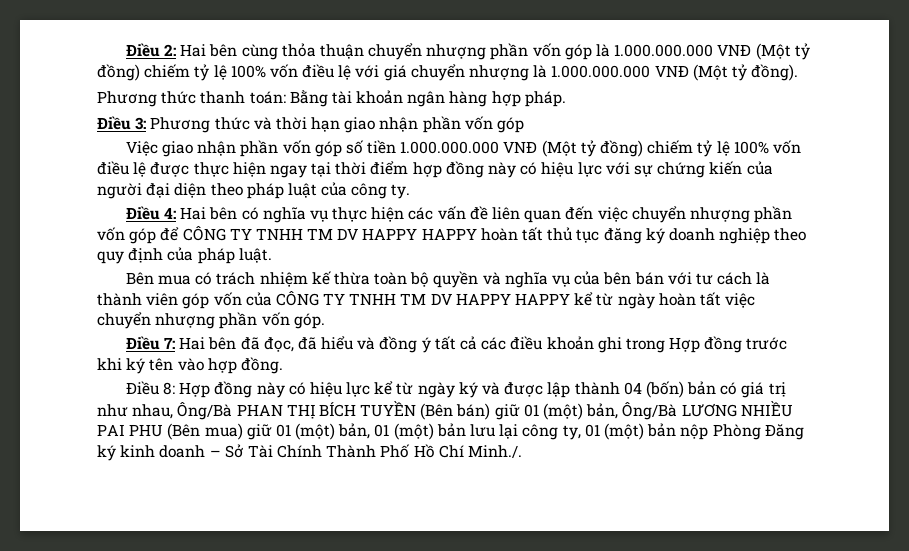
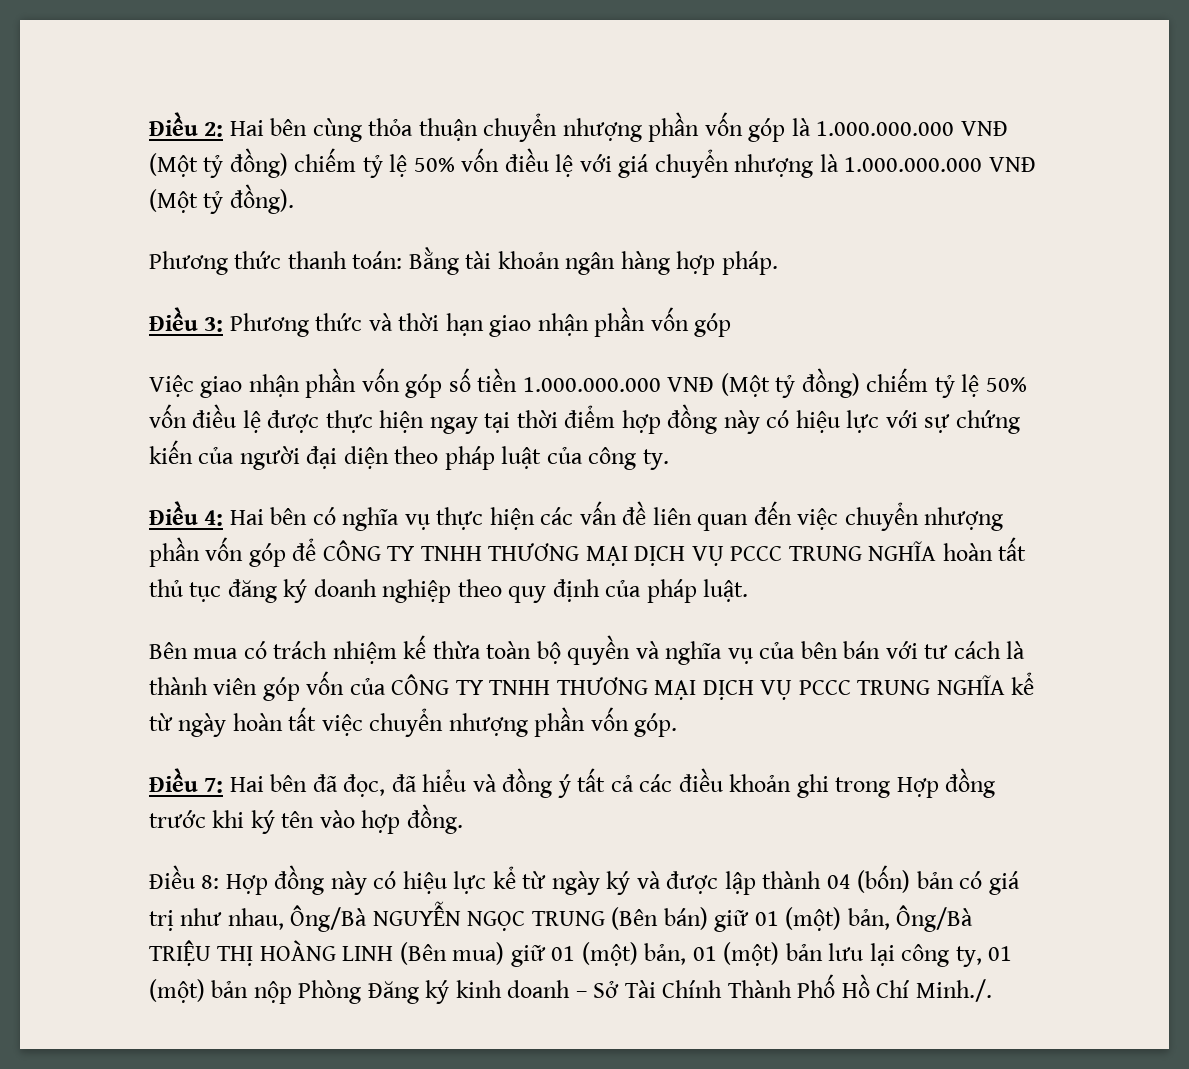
- Điều 2: Hai bên cùng thỏa thuận chuyển nhượng phần vốn góp là 1.000.000.000 VNĐ (Một tỷ đồng) chiếm tỷ lệ 100% vốn điều lệ với giá chuyển nhượng là 1.000.000.000 VNĐ (Một tỷ đồng).
+ Điều 2: Hai bên cùng thỏa thuận chuyển nhượng phần vốn góp là 1.000.000.000 VNĐ (Một tỷ đồng) chiếm tỷ lệ 50% vốn điều lệ với giá chuyển nhượng là 1.000.000.000 VNĐ (Một tỷ đồng).
- Việc giao nhận phần vốn góp số tiền 1.000.000.000 VNĐ (Một tỷ đồng) chiếm tỷ lệ 100% vốn điều lệ được thực hiện ngay tại thời điểm hợp đồng này có hiệu lực với sự chứng kiến của người đại diện theo pháp luật của công ty.
+ Việc giao nhận phần vốn góp số tiền 1.000.000.000 VNĐ (Một tỷ đồng) chiếm tỷ lệ 50% vốn điều lệ được thực hiện ngay tại thời điểm hợp đồng này có hiệu lực với sự chứng kiến của người đại diện theo pháp luật của công ty.
- Điều 4: Hai bên có nghĩa vụ thực hiện các vấn đề liên quan đến việc chuyển nhượng phần vốn góp để CÔNG TY TNHH TM DV HAPPY HAPPY hoàn tất thủ tục đăng ký doanh nghiệp theo quy định của pháp luật.
+ Điều 4: Hai bên có nghĩa vụ thực hiện các vấn đề liên quan đến việc chuyển nhượng phần vốn góp để CÔNG TY TNHH THƯƠNG MẠI DỊCH VỤ PCCC TRUNG NGHĨA hoàn tất thủ tục đăng ký doanh nghiệp theo quy định của pháp luật.
- Bên mua có trách nhiệm kế thừa toàn bộ quyền và nghĩa vụ của bên bán với tư cách là thành viên góp vốn của CÔNG TY TNHH TM DV HAPPY HAPPY kể từ ngày hoàn tất việc chuyển nhượng phần vốn góp.
+ Bên mua có trách nhiệm kế thừa toàn bộ quyền và nghĩa vụ của bên bán với tư cách là thành viên góp vốn của CÔNG TY TNHH THƯƠNG MẠI DỊCH VỤ PCCC TRUNG NGHĨA kể từ ngày hoàn tất việc chuyển nhượng phần vốn góp.
- Hợp đồng này có hiệu lực kể từ ngày ký và được lập thành 04 (bốn) bản có giá trị như nhau, Ông/Bà PHAN THỊ BÍCH TUYỀN (Bên bán) giữ 01 (một) bản, Ông/Bà LƯƠNG NHIỀU PAI PHU (Bên mua) giữ 01 (một) bản, 01 (một) bản lưu lại công ty, 01 (một) bản nộp Phòng Đăng ký kinh doanh – Sở Tài Chính Thành Phố Hồ Chí Minh./.
+ Hợp đồng này có hiệu lực kể từ ngày ký và được lập thành 04 (bốn) bản có giá trị như nhau, Ông/Bà NGUYỄN NGỌC TRUNG (Bên bán) giữ 01 (một) bản, Ông/Bà TRIỆU THỊ HOÀNG LINH (Bên mua) giữ 01 (một) bản, 01 (một) bản lưu lại công ty, 01 (một) bản nộp Phòng Đăng ký kinh doanh – Sở Tài Chính Thành Phố Hồ Chí Minh./.

